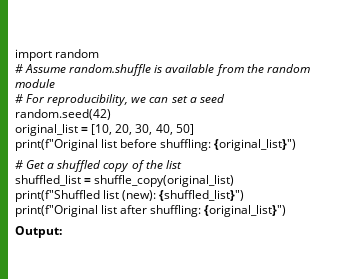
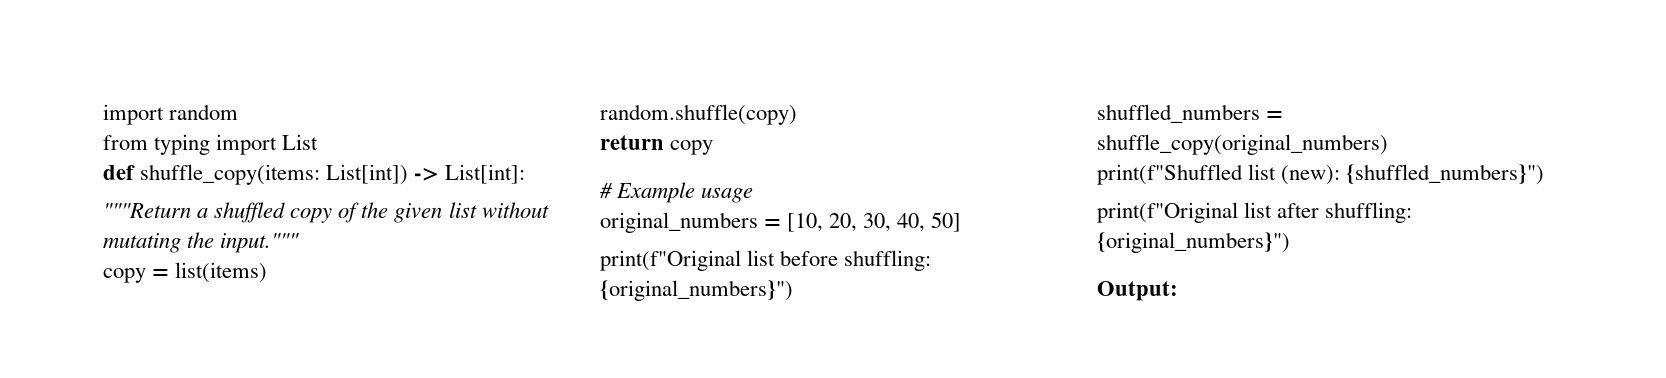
- # Assume random.shuffle is available from the random module
- # For reproducibility, we can set a seed
- random.seed(42)
- original_list = [10, 20, 30, 40, 50]
+ from typing import List
+ def shuffle_copy(items: List[int]) -> List[int]:
+ """Return a shuffled copy of the given list without mutating the input."""
+ copy = list(items)
+ random.shuffle(copy)
+ return copy
+ # Example usage
+ original_numbers = [10, 20, 30, 40, 50]
- print(f"Original list before shuffling: {original_list}")
- # Get a shuffled copy of the list
- shuffled_list = shuffle_copy(original_list)
+ print(f"Original list before shuffling: {original_numbers}")
+ shuffled_numbers = shuffle_copy(original_numbers)
- print(f"Shuffled list (new): {shuffled_list}")
+ print(f"Shuffled list (new): {shuffled_numbers}")
- print(f"Original list after shuffling: {original_list}")
+ print(f"Original list after shuffling: {original_numbers}")

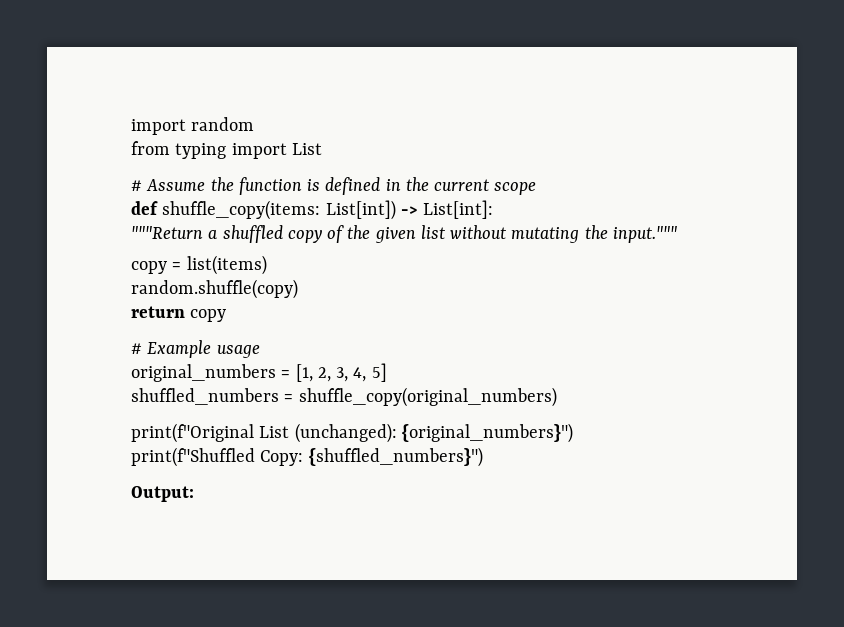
+ # Assume the function is defined in the current scope
- original_numbers = [10, 20, 30, 40, 50]
- print(f"Original list before shuffling: {original_numbers}")
+ original_numbers = [1, 2, 3, 4, 5]
+ print(f"Original List (unchanged): {original_numbers}")
- print(f"Shuffled list (new): {shuffled_numbers}")
+ print(f"Shuffled Copy: {shuffled_numbers}")
- print(f"Original list after shuffling: {original_numbers}")

